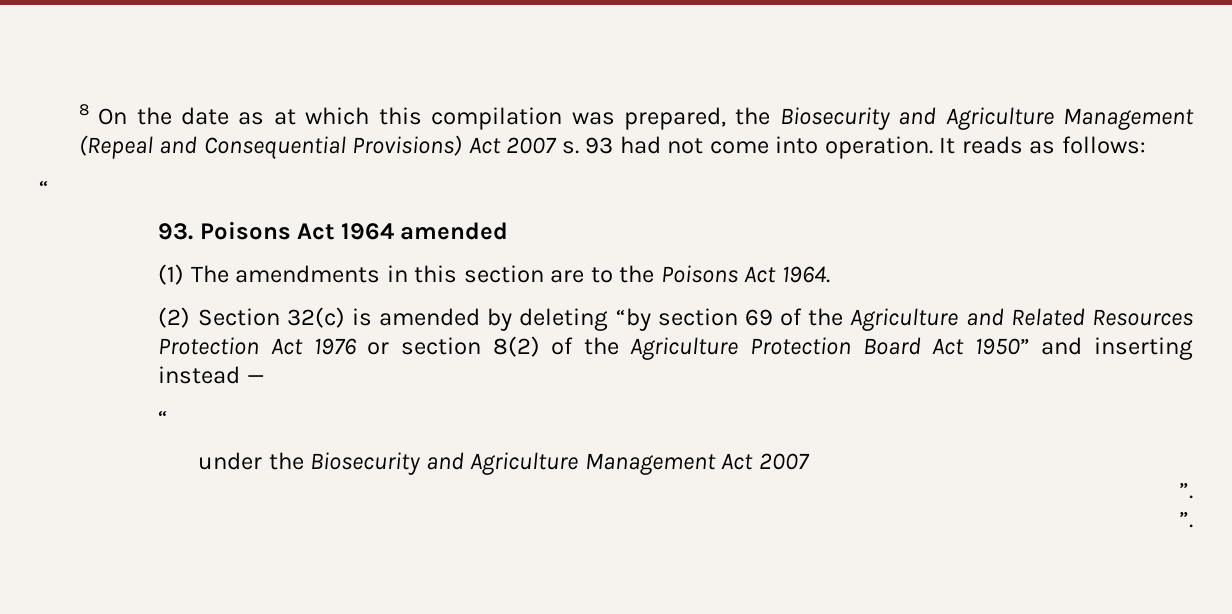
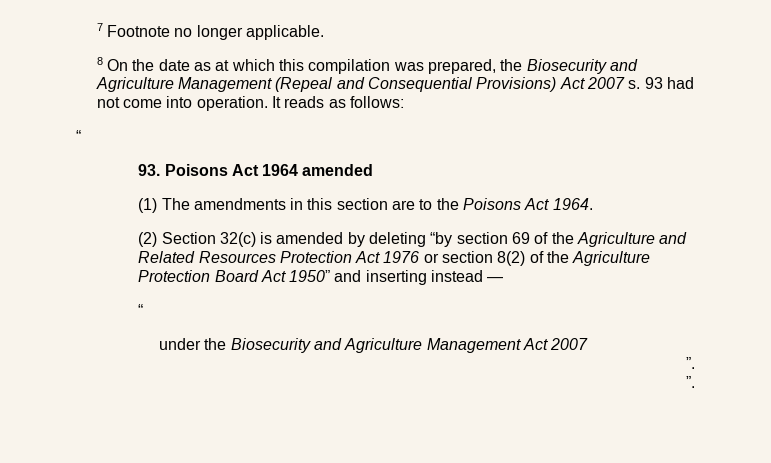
+ 7 Footnote no longer applicable.

